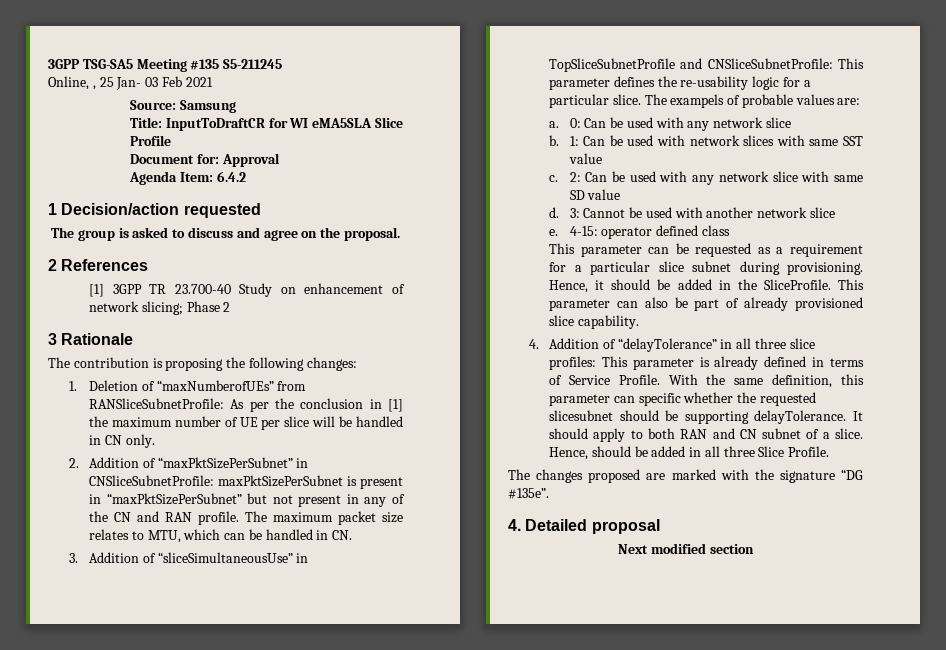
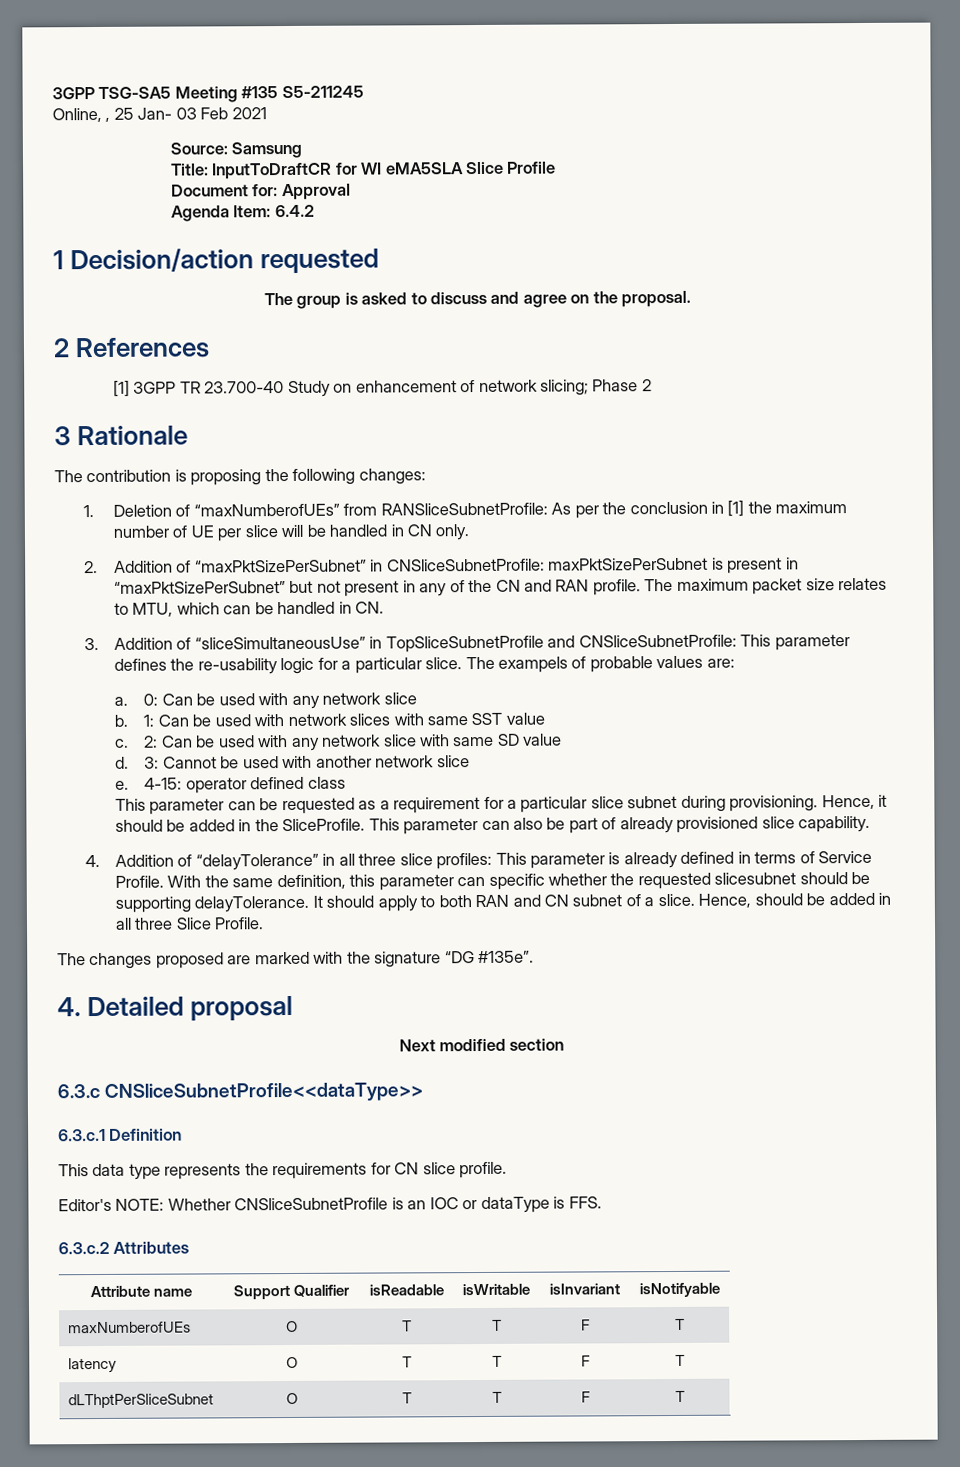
+ 6.3.c CNSliceSubnetProfile<<dataType>>
+ 6.3.c.1 Definition
+ This data type represents the requirements for CN slice profile.
+ Editor's NOTE: Whether CNSliceSubnetProfile is an IOC or dataType is FFS.
+ 6.3.c.2 Attributes
+ Attribute name | Support Qualifier | isReadable | isWritable | isInvariant | isNotifyable
+ maxNumberofUEs | O | T | T | F | T
+ latency | O | T | T | F | T
+ dLThptPerSliceSubnet | O | T | T | F | T

